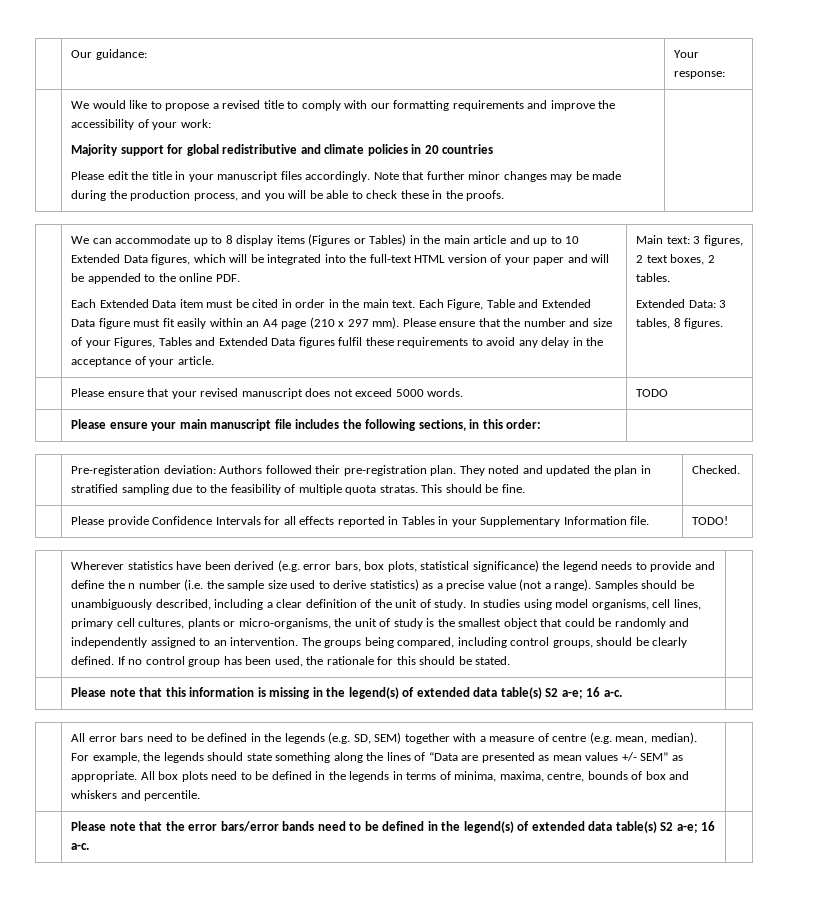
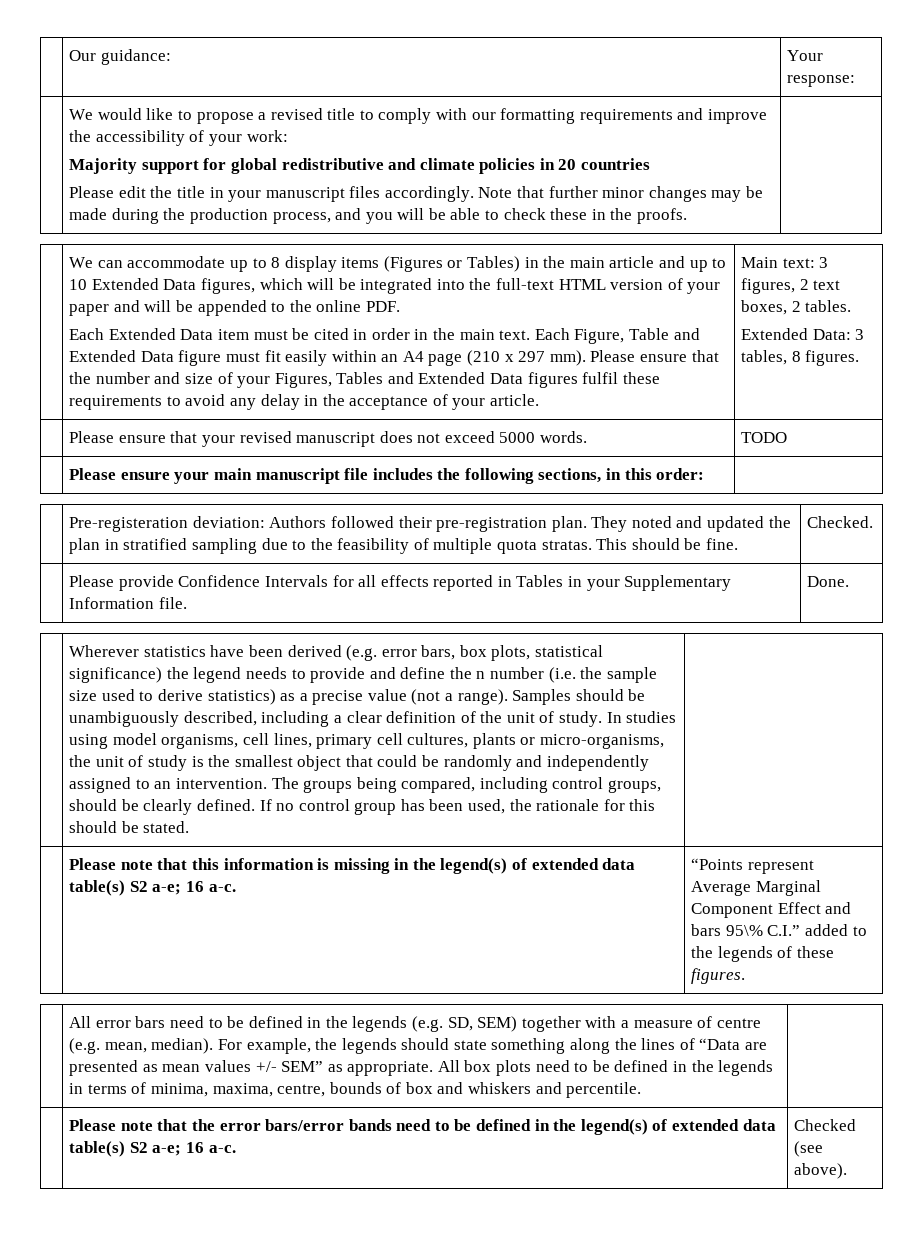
- | Please provide Confidence Intervals for all effects reported in Tables in your Supplementary Information file. | TODO!
+ | Please provide Confidence Intervals for all effects reported in Tables in your Supplementary Information file. | Done.
- | Please note that this information is missing in the legend(s) of extended data table(s) S2 a-e; 16 a-c. |
+ | Please note that this information is missing in the legend(s) of extended data table(s) S2 a-e; 16 a-c. | “Points represent Average Marginal Component Effect and bars 95\% C.I.” added to the legends of these figures.
- | Please note that the error bars/error bands need to be defined in the legend(s) of extended data table(s) S2 a-e; 16 a-c. |
+ | Please note that the error bars/error bands need to be defined in the legend(s) of extended data table(s) S2 a-e; 16 a-c. | Checked (see above).

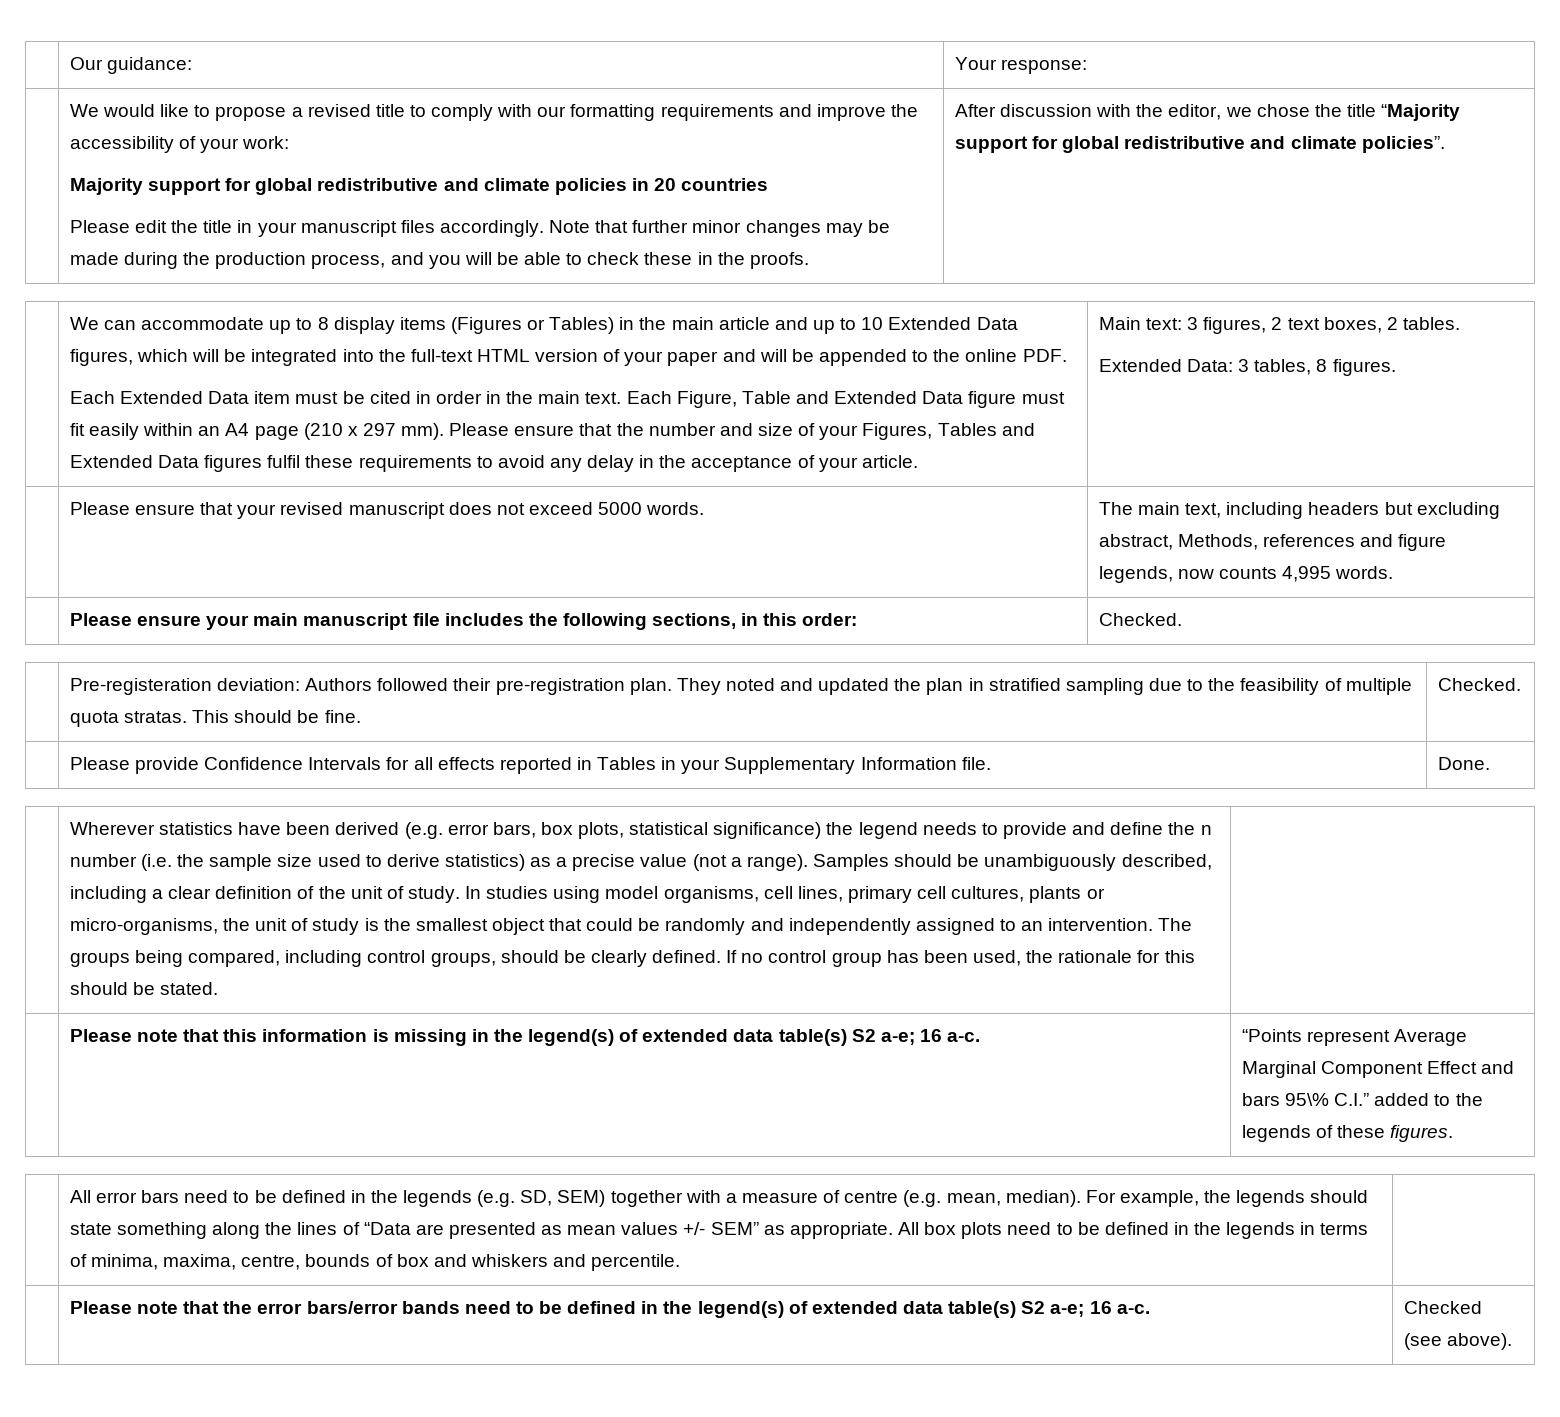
+ After discussion with the editor, we chose the title “Majority support for global redistributive and climate policies”.
- | Please ensure that your revised manuscript does not exceed 5000 words. | TODO
+ | Please ensure that your revised manuscript does not exceed 5000 words. | The main text, including headers but excluding abstract, Methods, references and figure legends, now counts 4,995 words.
- | Please ensure your main manuscript file includes the following sections, in this order: |
+ | Please ensure your main manuscript file includes the following sections, in this order: | Checked.

